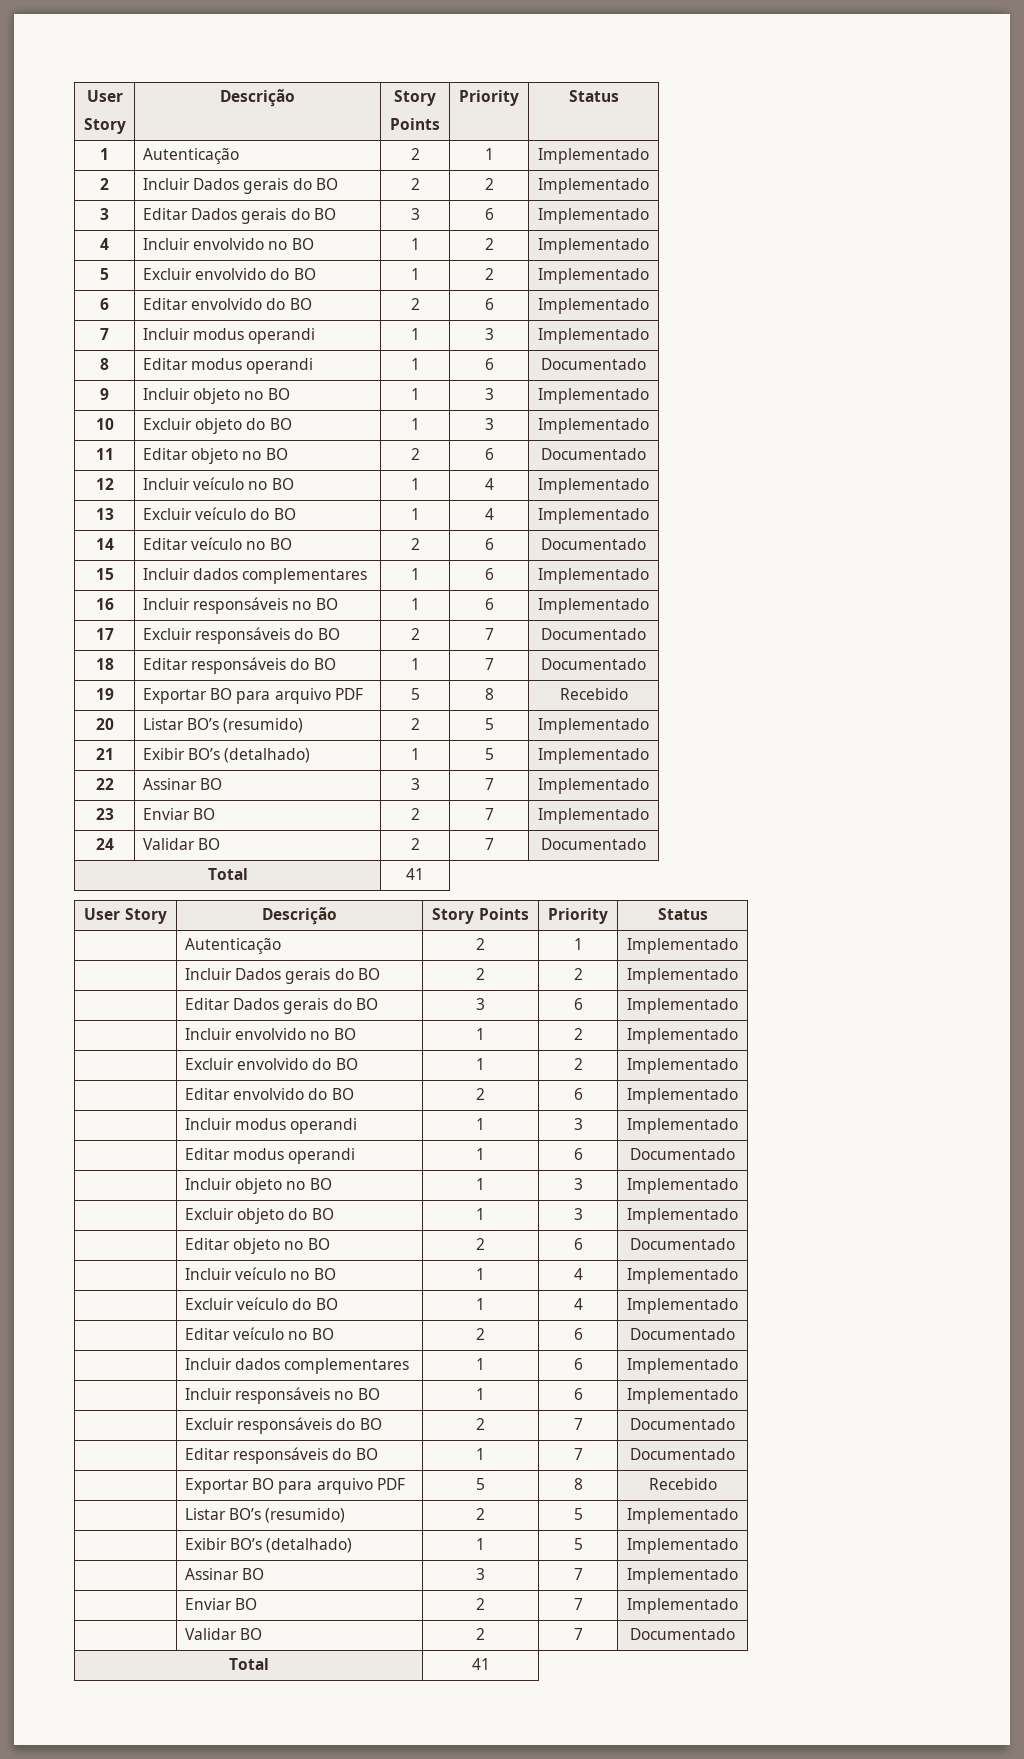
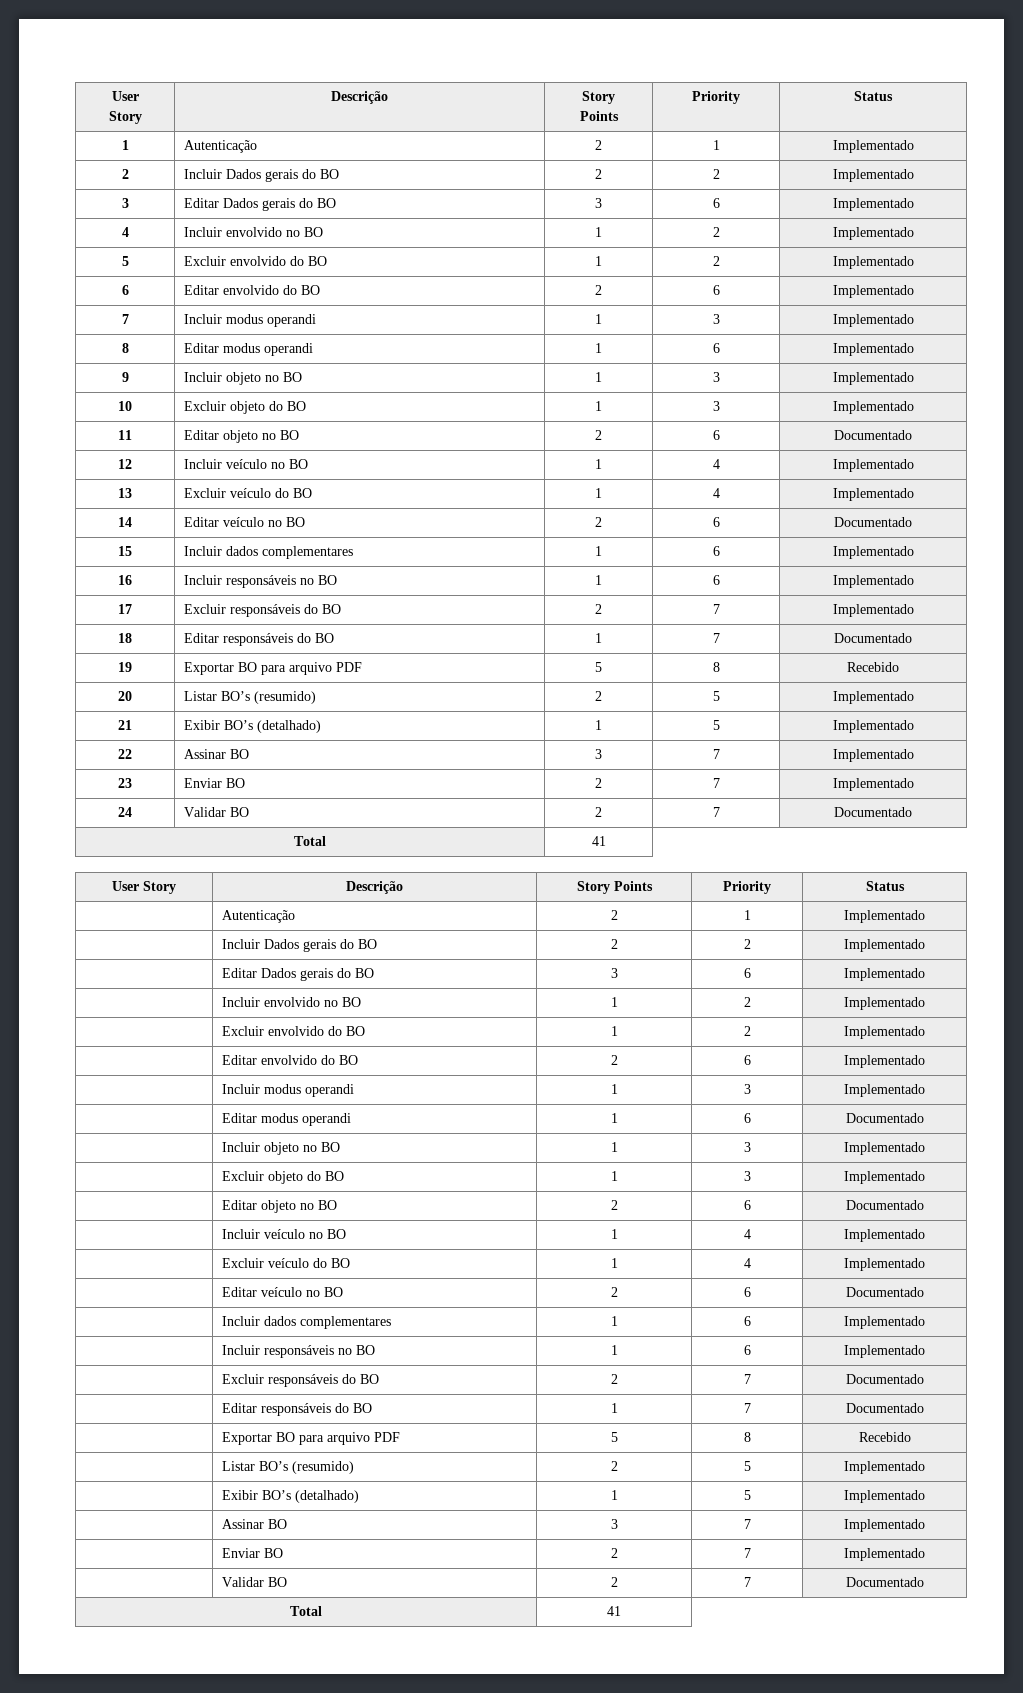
- 8 | Editar modus operandi | 1 | 6 | Documentado
+ 8 | Editar modus operandi | 1 | 6 | Implementado
- 17 | Excluir responsáveis do BO | 2 | 7 | Documentado
+ 17 | Excluir responsáveis do BO | 2 | 7 | Implementado

